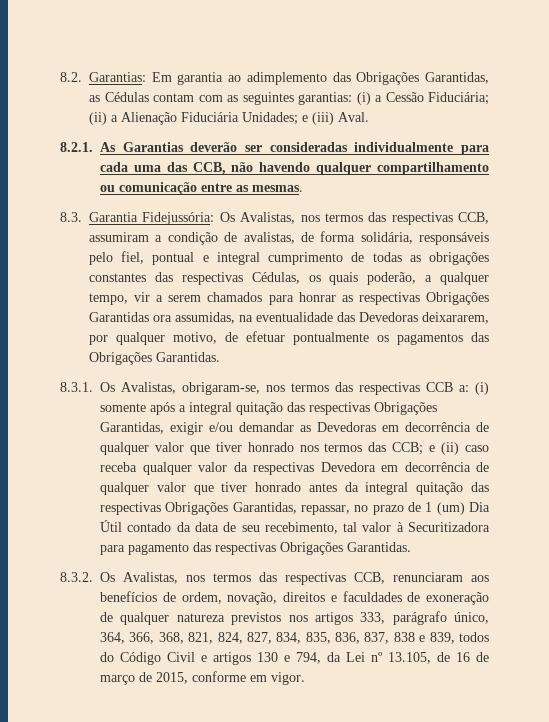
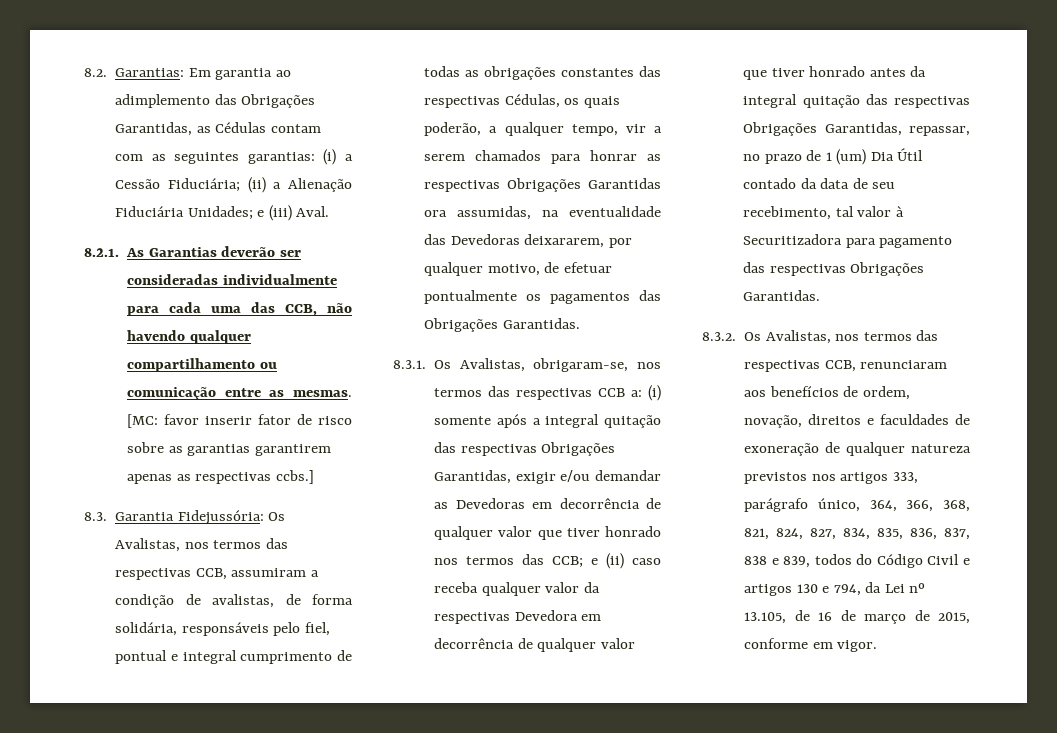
+ [MC: favor inserir fator de risco sobre as garantias garantirem apenas as respectivas ccbs.]

